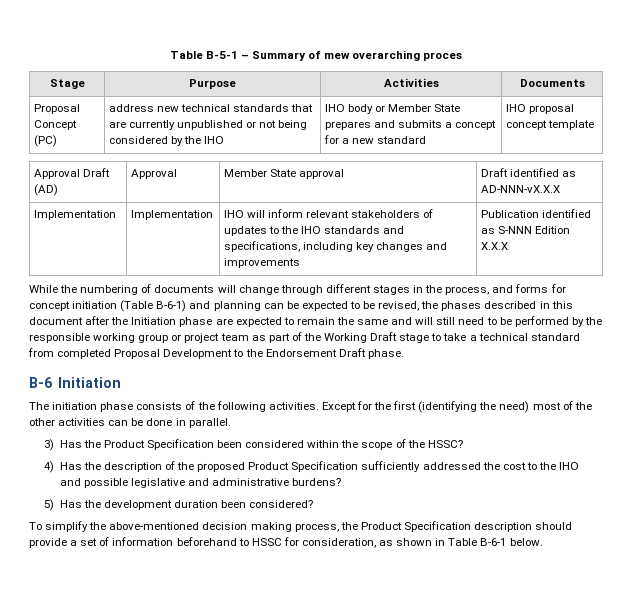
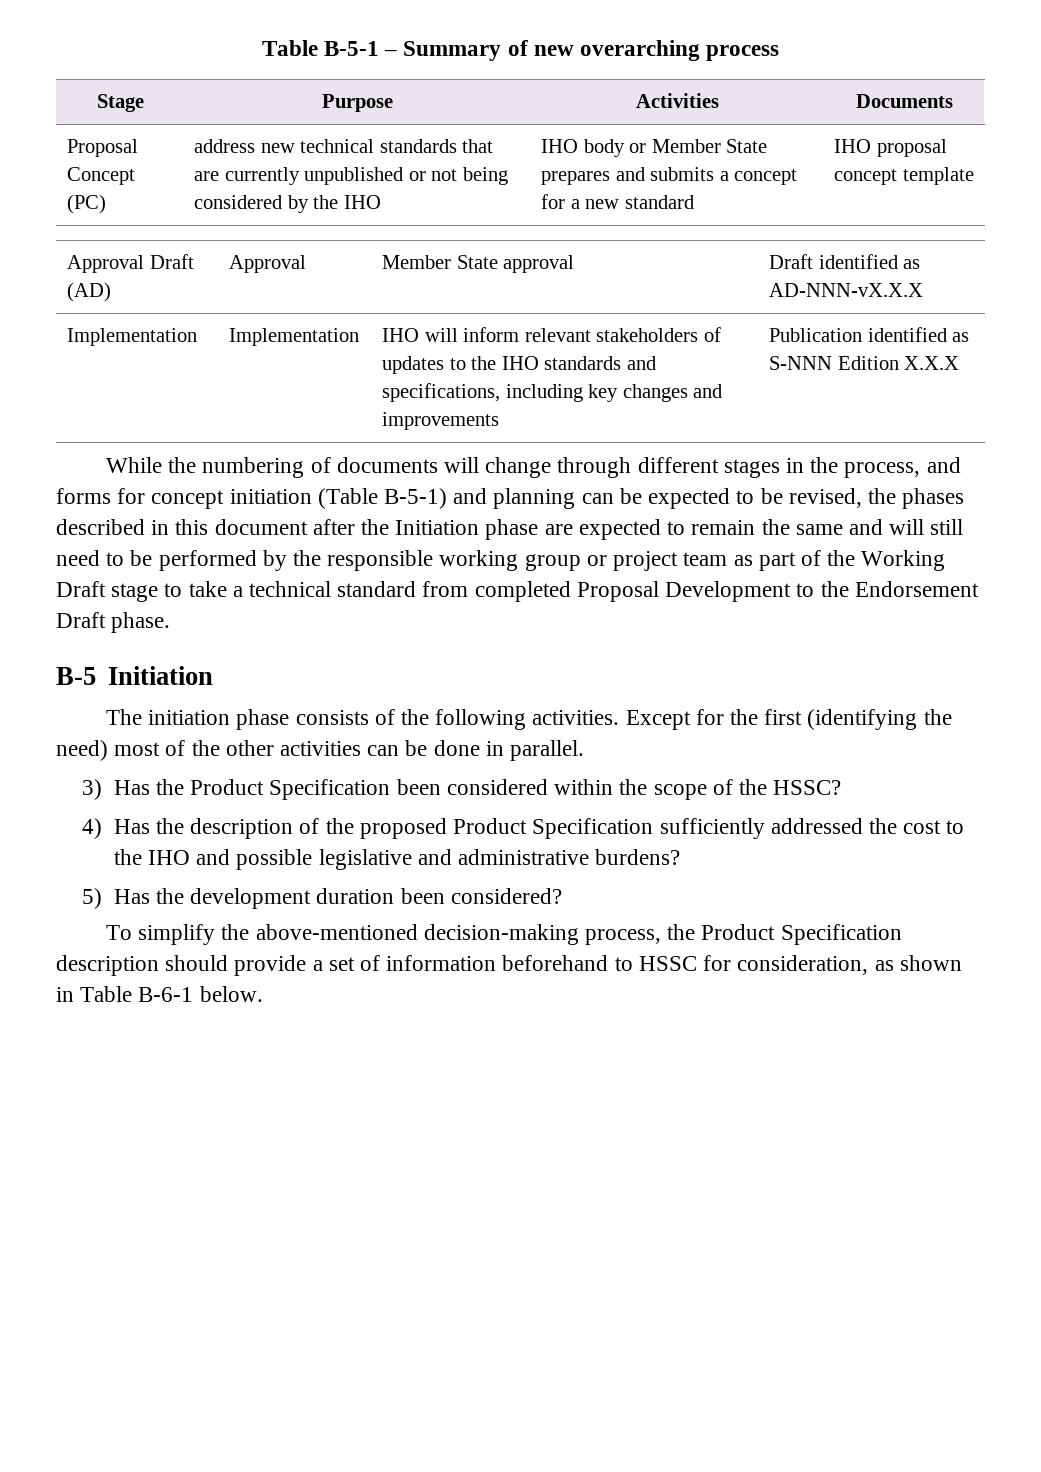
- Table B-5-1 – Summary of mew overarching proces
+ Table B-5-1 – Summary of new overarching process
- While the numbering of documents will change through different stages in the process, and forms for concept initiation (Table B-6-1) and planning can be expected to be revised, the phases described in this document after the Initiation phase are expected to remain the same and will still need to be performed by the responsible working group or project team as part of the Working Draft stage to take a technical standard from completed Proposal Development to the Endorsement Draft phase.
+ While the numbering of documents will change through different stages in the process, and forms for concept initiation (Table B-5-1) and planning can be expected to be revised, the phases described in this document after the Initiation phase are expected to remain the same and will still need to be performed by the responsible working group or project team as part of the Working Draft stage to take a technical standard from completed Proposal Development to the Endorsement Draft phase.
- B-6 Initiation
+ B-5 Initiation
- To simplify the above-mentioned decision making process, the Product Specification description should provide a set of information beforehand to HSSC for consideration, as shown in Table B-6-1 below.
+ To simplify the above-mentioned decision-making process, the Product Specification description should provide a set of information beforehand to HSSC for consideration, as shown in Table B-6-1 below.

